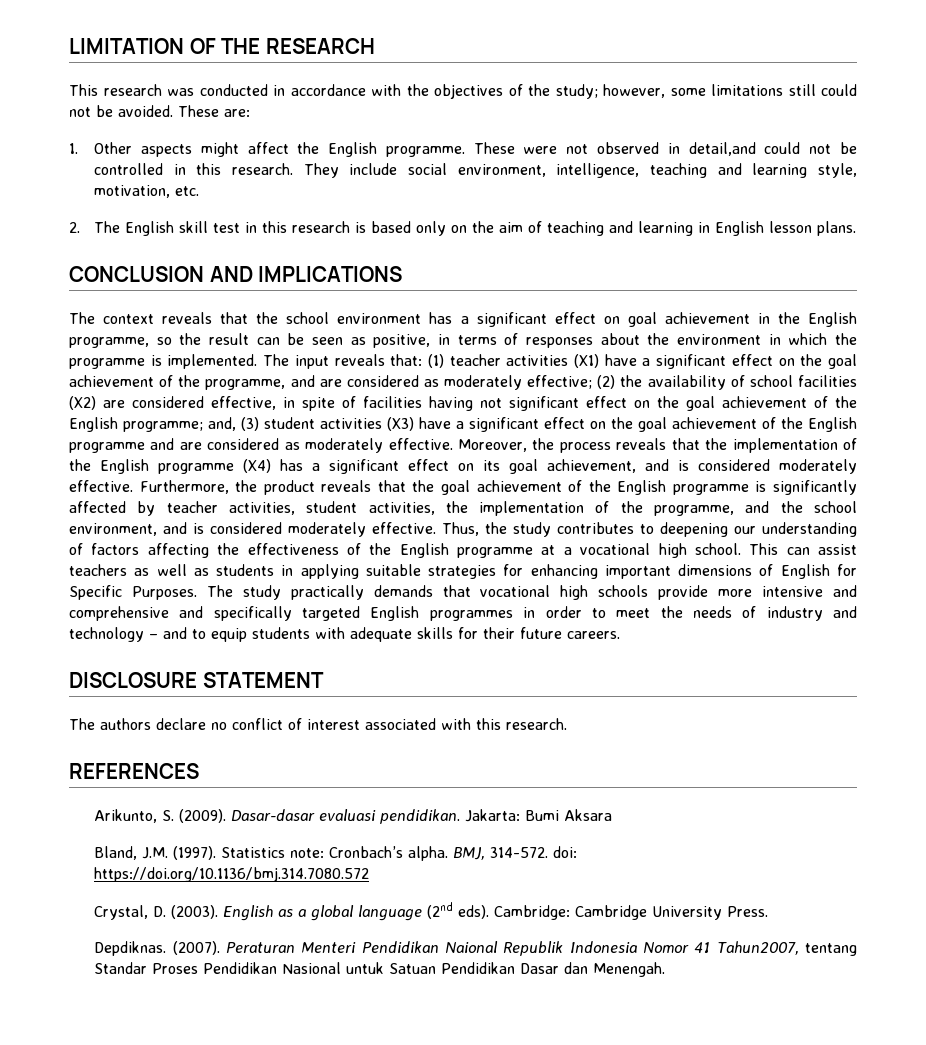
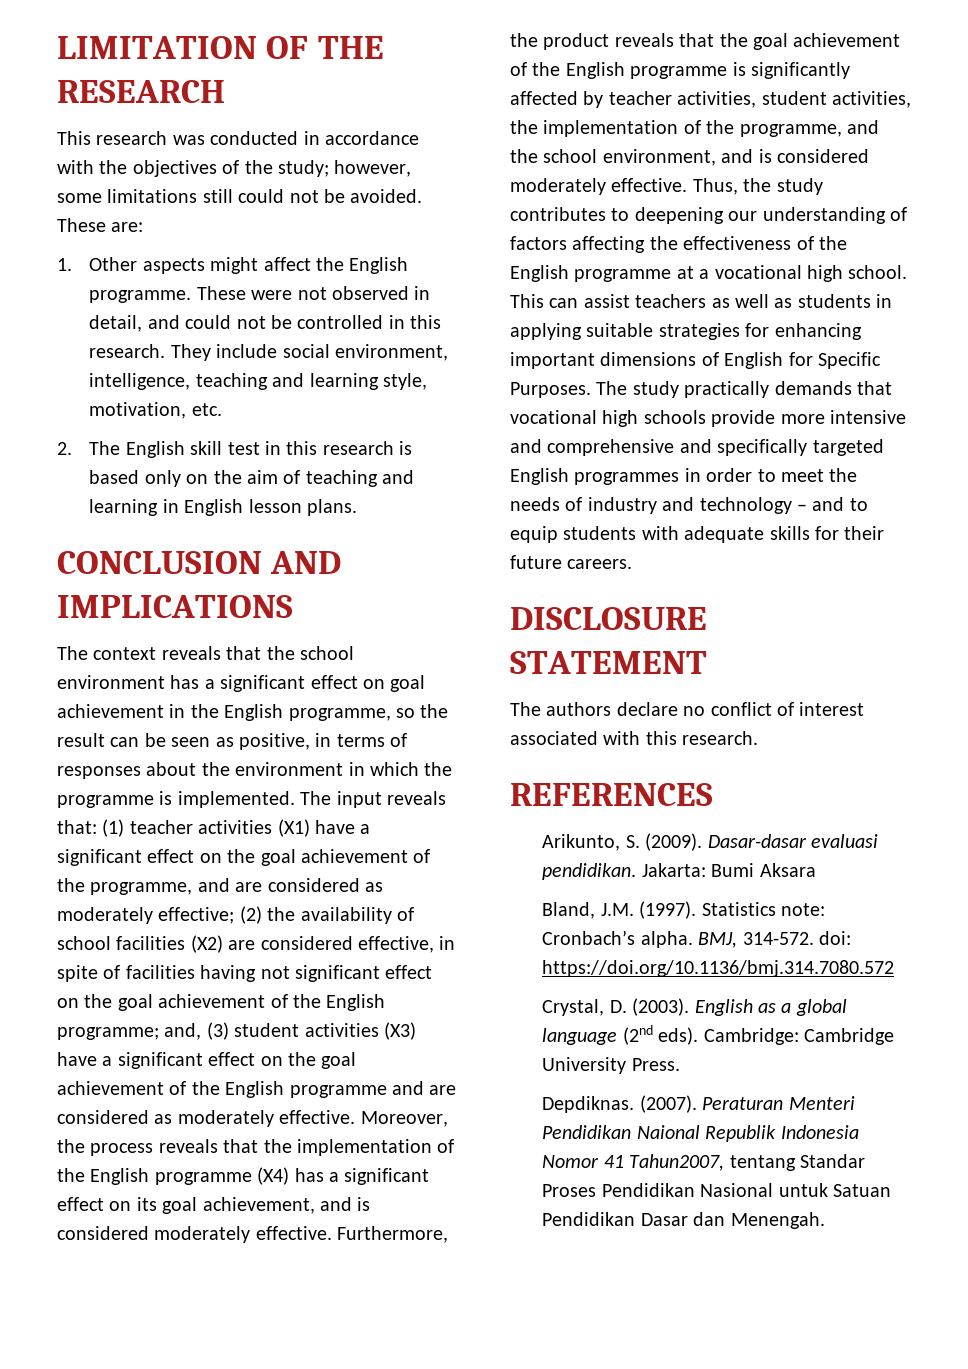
- These were not observed in detail,and could not be controlled in this research.
+ These were not observed in detail, and could not be controlled in this research.

